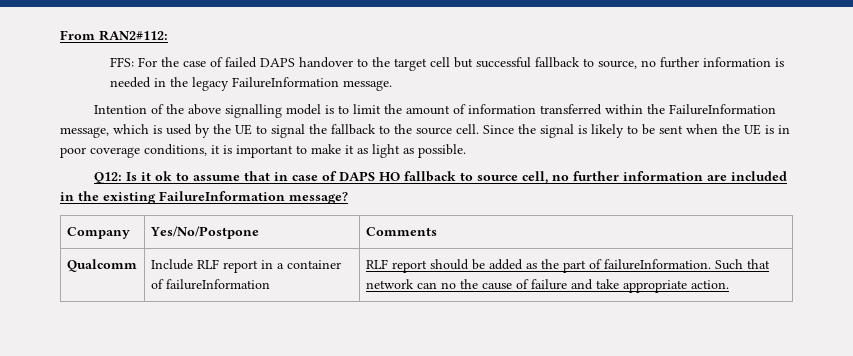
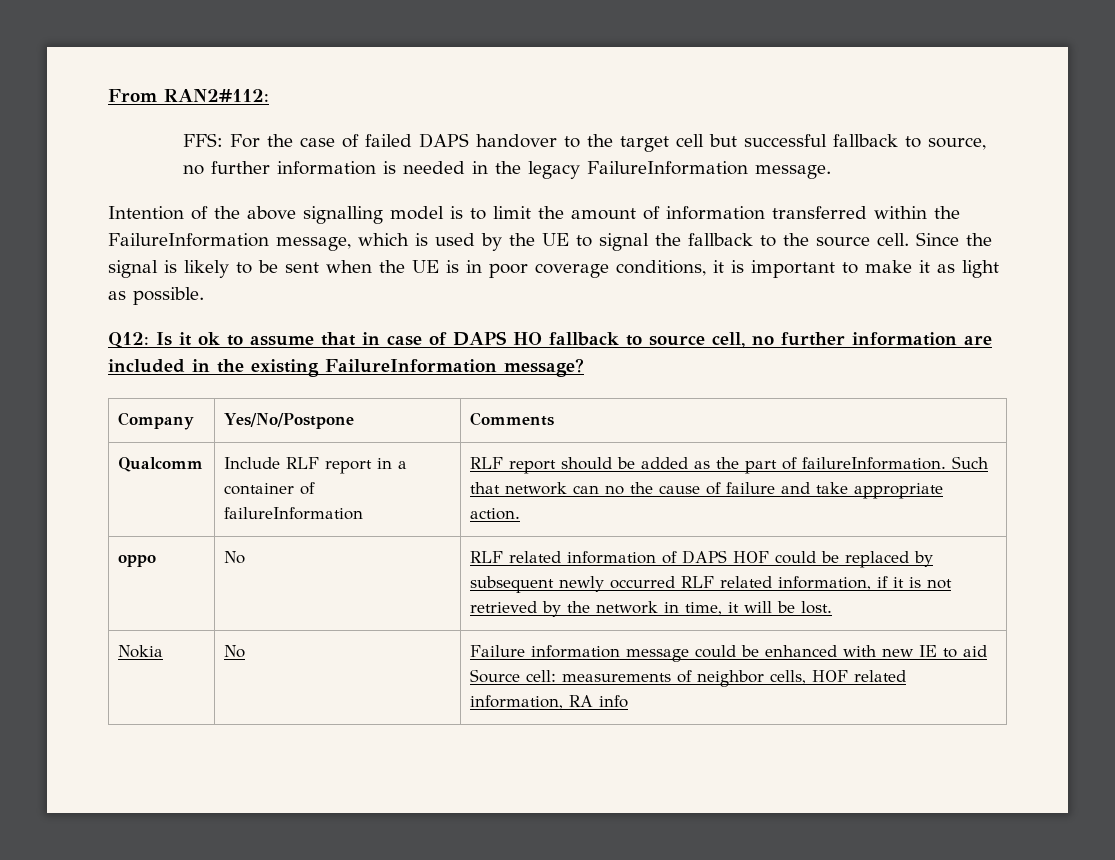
+ oppo | No | RLF related information of DAPS HOF could be replaced by subsequent newly occurred RLF related information, if it is not retrieved by the network in time, it will be lost.
+ Nokia | No | Failure information message could be enhanced with new IE to aid Source cell: measurements of neighbor cells, HOF related information, RA info

